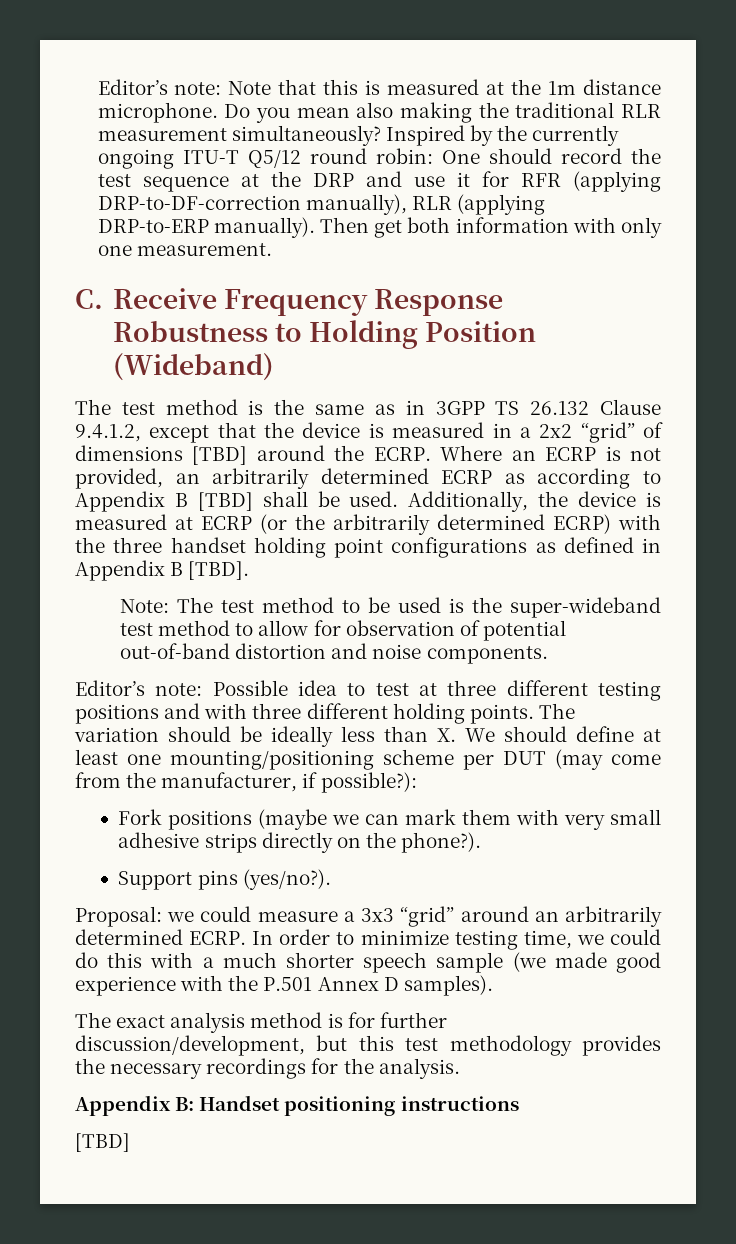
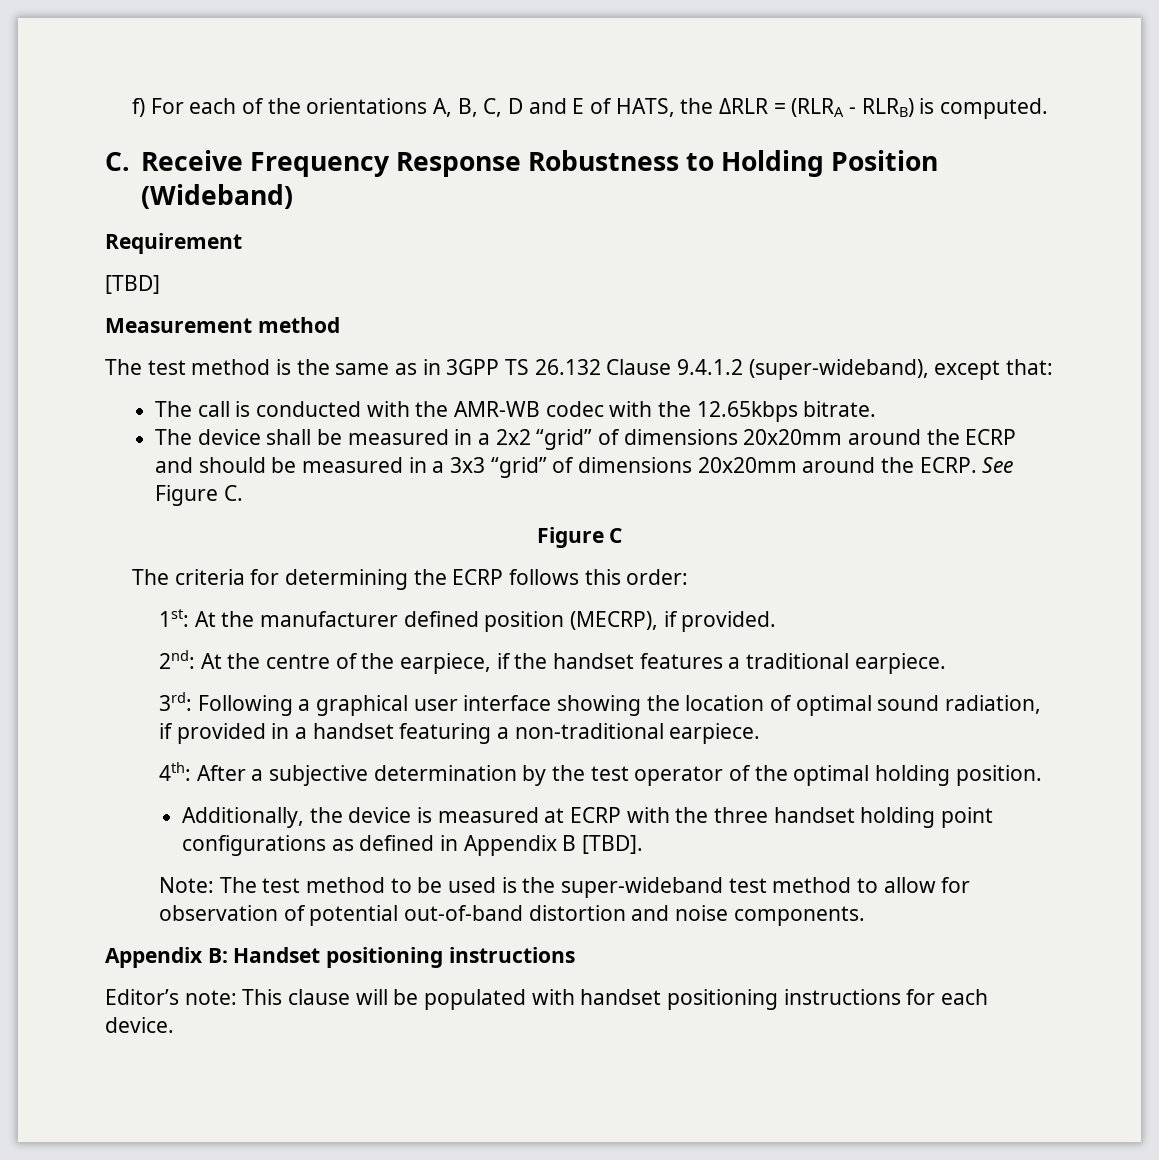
- Editor’s note: Note that this is measured at the 1m distance microphone. Do you mean also making the traditional RLR measurement simultaneously? Inspired by the currently ongoing ITU-T Q5/12 round robin: One should record the test sequence at the DRP and use it for RFR (applying DRP-to-DF-correction manually), RLR (applying DRP-to-ERP manually). Then get both information with only one measurement.
+ f) For each of the orientations A, B, C, D and E of HATS, the ΔRLR = (RLRA - RLRB) is computed.
+ Requirement
+ [TBD]
+ Measurement method
- The test method is the same as in 3GPP TS 26.132 Clause 9.4.1.2, except that the device is measured in a 2x2 “grid” of dimensions [TBD] around the ECRP. Where an ECRP is not provided, an arbitrarily determined ECRP as according to Appendix B [TBD] shall be used. Additionally, the device is measured at ECRP (or the arbitrarily determined ECRP) with the three handset holding point configurations as defined in Appendix B [TBD].
+ The test method is the same as in 3GPP TS 26.132 Clause 9.4.1.2 (super-wideband), except that:
+ The call is conducted with the AMR-WB codec with the 12.65kbps bitrate.
+ The device shall be measured in a 2x2 “grid” of dimensions 20x20mm around the ECRP and should be measured in a 3x3 “grid” of dimensions 20x20mm around the ECRP. See Figure C.
+ Figure C
+ The criteria for determining the ECRP follows this order:
+ 1st: At the manufacturer defined position (MECRP), if provided.
+ 2nd: At the centre of the earpiece, if the handset features a traditional earpiece.
+ 3rd: Following a graphical user interface showing the location of optimal sound radiation, if provided in a handset featuring a non-traditional earpiece.
+ 4th: After a subjective determination by the test operator of the optimal holding position.
+ Additionally, the device is measured at ECRP with the three handset holding point configurations as defined in Appendix B [TBD].
- Editor’s note: Possible idea to test at three different testing positions and with three different holding points. The variation should be ideally less than X. We should define at least one mounting/positioning scheme per DUT (may come from the manufacturer, if possible?):
- Fork positions (maybe we can mark them with very small adhesive strips directly on the phone?).
- Support pins (yes/no?).
- Proposal: we could measure a 3x3 “grid” around an arbitrarily determined ECRP. In order to minimize testing time, we could do this with a much shorter speech sample (we made good experience with the P.501 Annex D samples).
- The exact analysis method is for further discussion/development, but this test methodology provides the necessary recordings for the analysis.
  Appendix B: Handset positioning instructions
- [TBD]
+ Editor’s note: This clause will be populated with handset positioning instructions for each device.

